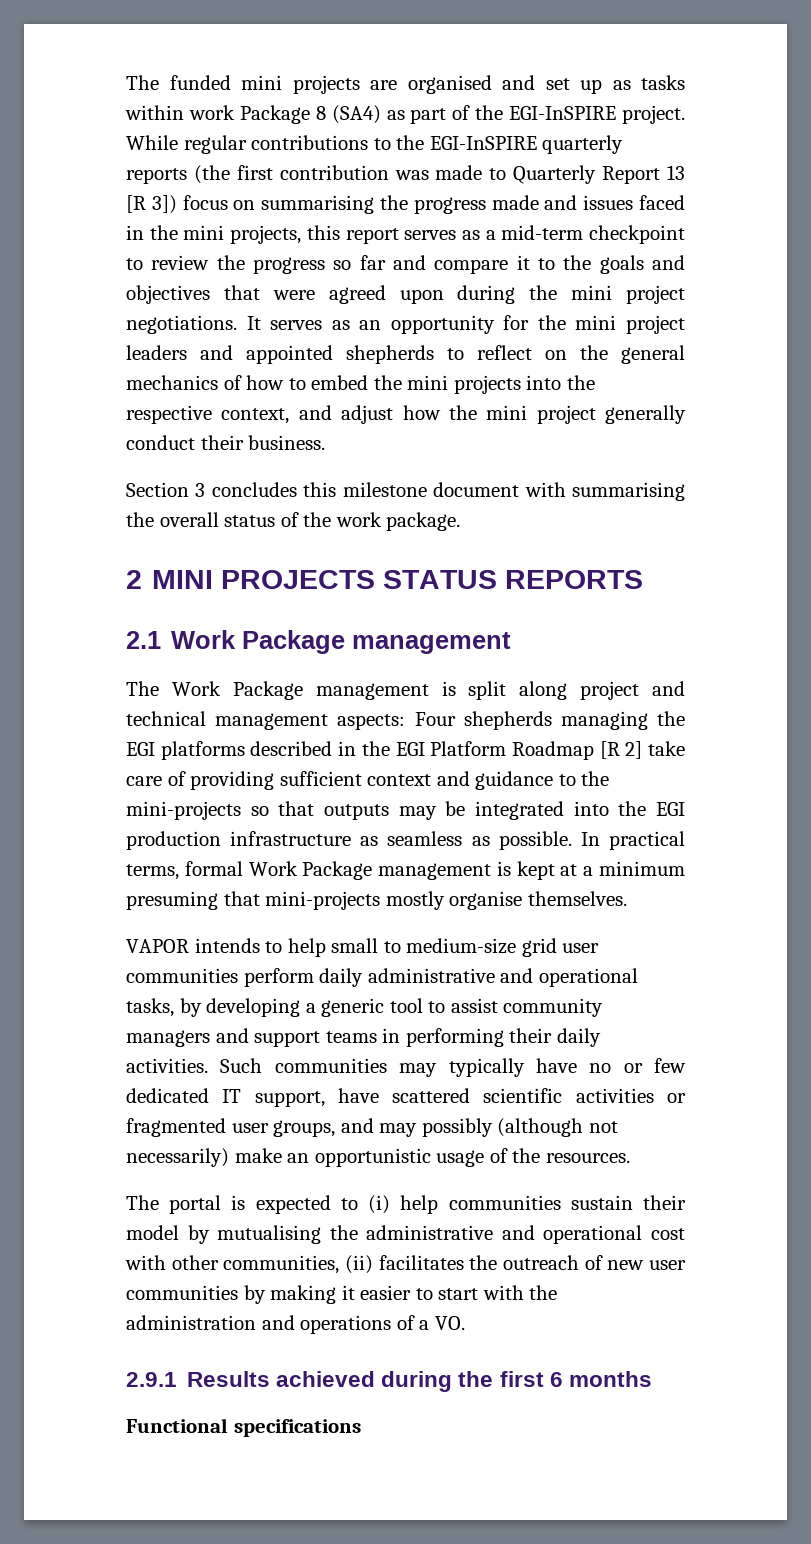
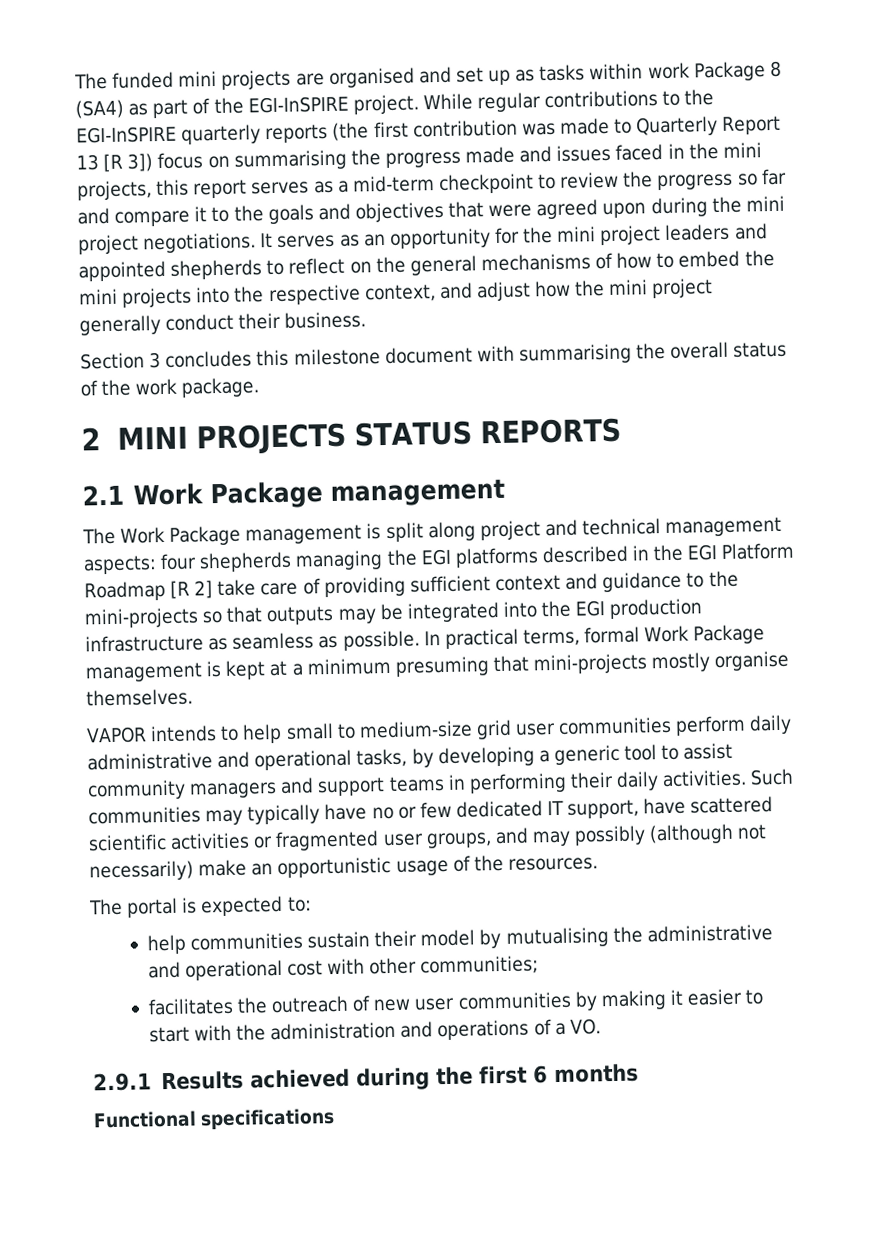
- It serves as an opportunity for the mini project leaders and appointed shepherds to reflect on the general mechanics of how to embed the mini projects into the respective context, and adjust how the mini project generally conduct their business.
+ It serves as an opportunity for the mini project leaders and appointed shepherds to reflect on the general mechanisms of how to embed the mini projects into the respective context, and adjust how the mini project generally conduct their business.
- The Work Package management is split along project and technical management aspects: Four shepherds managing the EGI platforms described in the EGI Platform Roadmap [R 2] take care of providing sufficient context and guidance to the mini-projects so that outputs may be integrated into the EGI production infrastructure as seamless as possible.
+ The Work Package management is split along project and technical management aspects: four shepherds managing the EGI platforms described in the EGI Platform Roadmap [R 2] take care of providing sufficient context and guidance to the mini-projects so that outputs may be integrated into the EGI production infrastructure as seamless as possible.
- The portal is expected to (i) help communities sustain their model by mutualising the administrative and operational cost with other communities, (ii) facilitates the outreach of new user communities by making it easier to start with the administration and operations of a VO.
+ The portal is expected to:
+ help communities sustain their model by mutualising the administrative and operational cost with other communities;
+ facilitates the outreach of new user communities by making it easier to start with the administration and operations of a VO.

